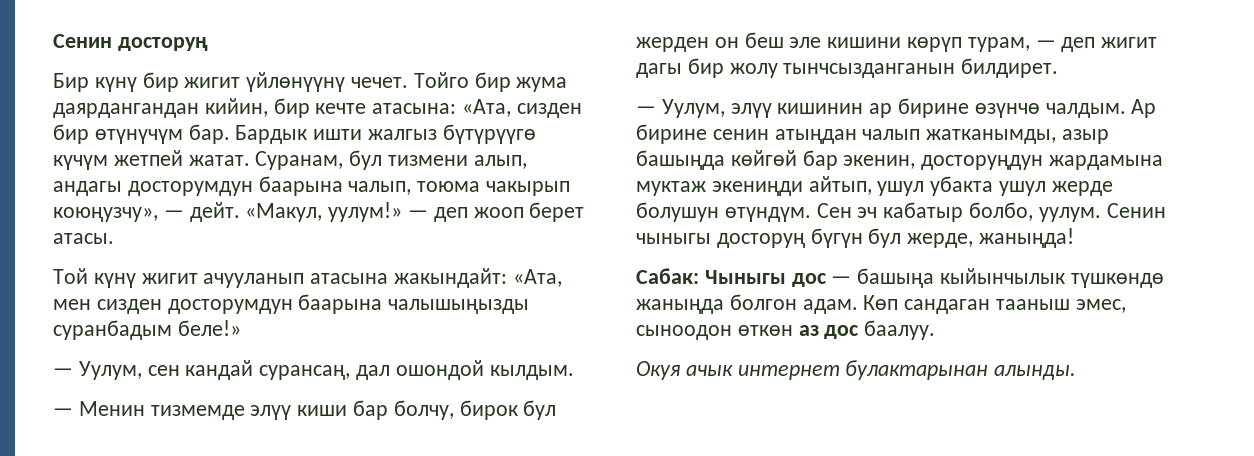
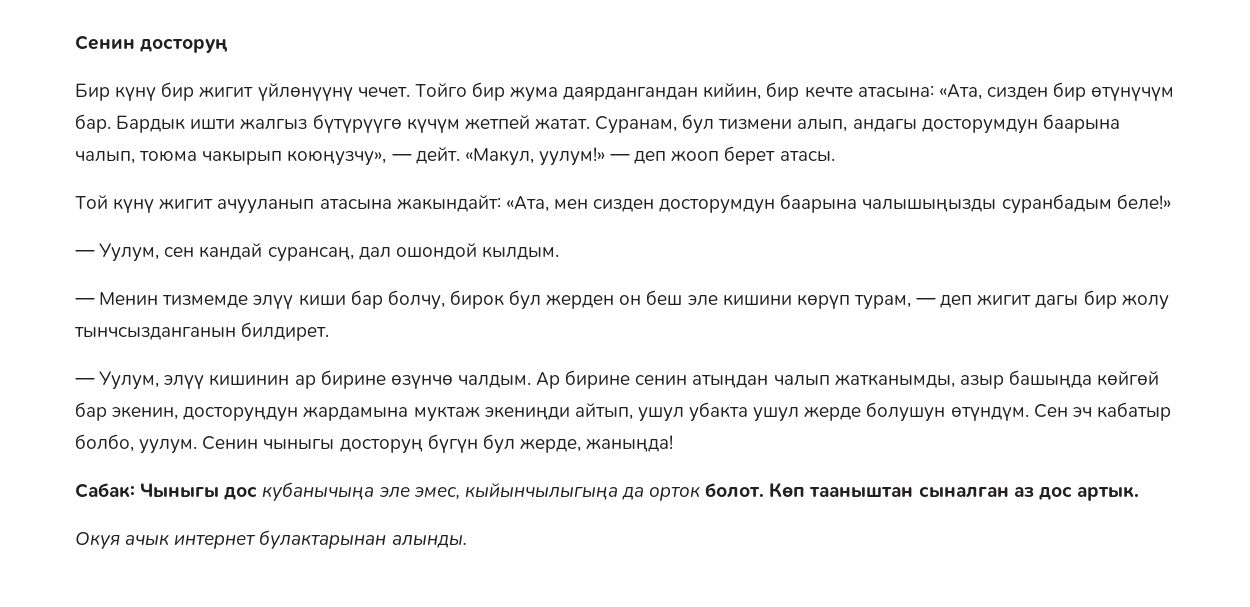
- Сабак: Чыныгы дос — башыңа кыйынчылык түшкөндө жаныңда болгон адам. Көп сандаган тааныш эмес, сыноодон өткөн аз дос баалуу.
+ Сабак: Чыныгы дос кубанычыңа эле эмес, кыйынчылыгыңа да орток болот. Көп тааныштан сыналган аз дос артык.

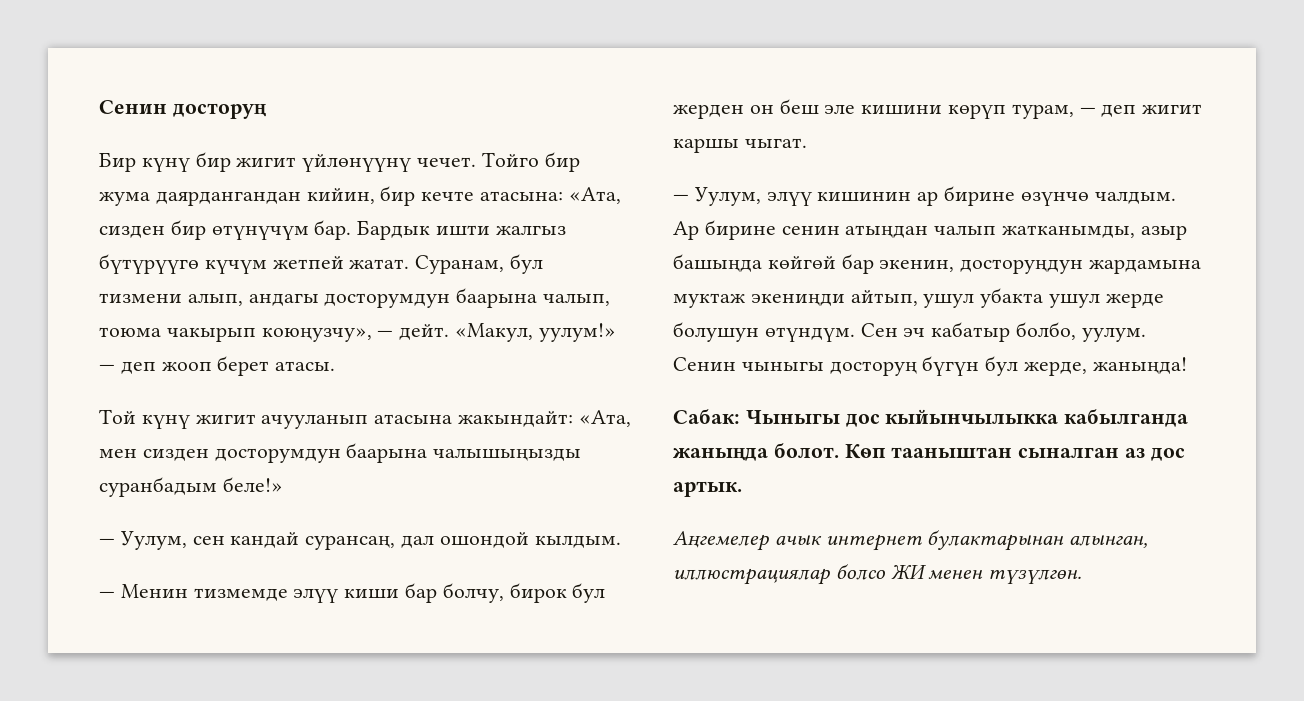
- — Менин тизмемде элүү киши бар болчу, бирок бул жерден он беш эле кишини көрүп турам, — деп жигит дагы бир жолу тынчсызданганын билдирет.
+ — Менин тизмемде элүү киши бар болчу, бирок бул жерден он беш эле кишини көрүп турам, — деп жигит каршы чыгат.
- Сабак: Чыныгы дос кубанычыңа эле эмес, кыйынчылыгыңа да орток болот.
+ Сабак: Чыныгы дос кыйынчылыкка кабылганда жаныңда болот.
- Окуя ачык интернет булактарынан алынды.
+ Аңгемелер ачык интернет булактарынан алынган, иллюстрациялар болсо ЖИ менен түзүлгөн.

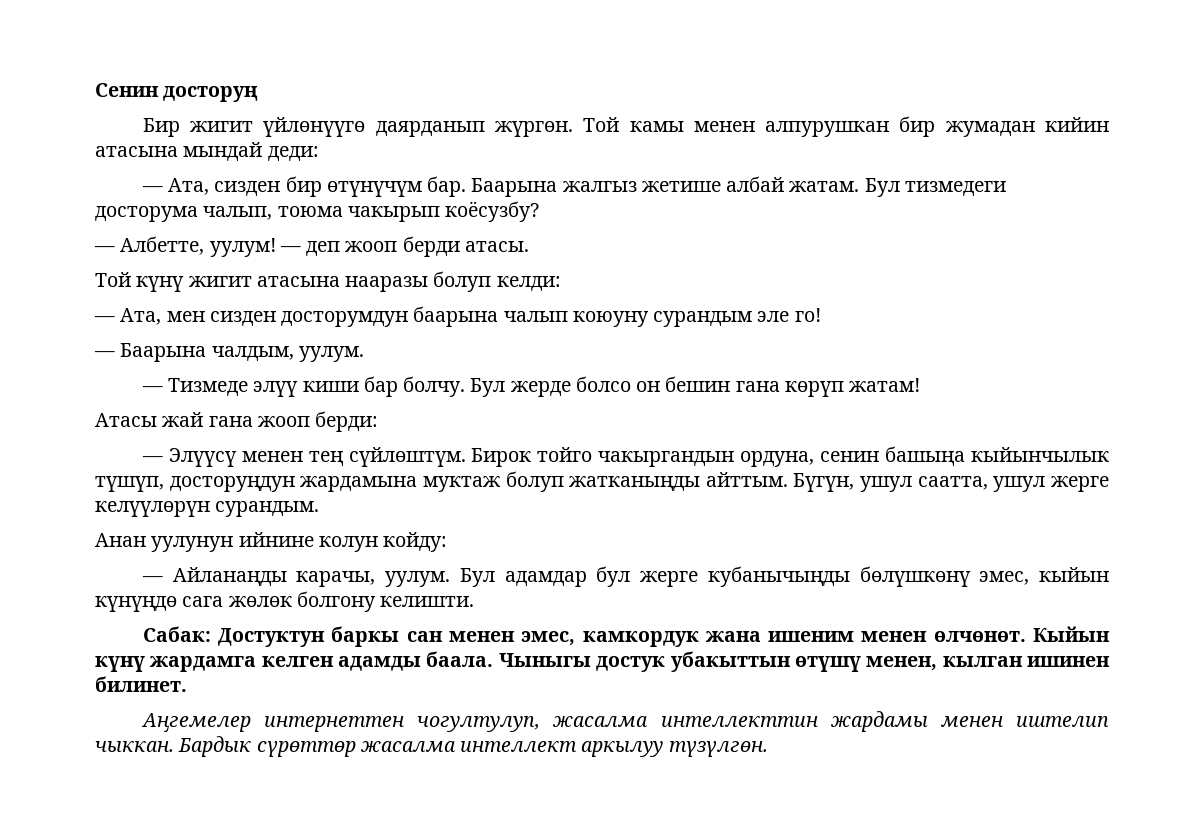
- Бир күнү бир жигит үйлөнүүнү чечет. Тойго бир жума даярдангандан кийин, бир кечте атасына: «Ата, сизден бир өтүнүчүм бар. Бардык ишти жалгыз бүтүрүүгө күчүм жетпей жатат. Суранам, бул тизмени алып, андагы досторумдун баарына чалып, тоюма чакырып коюңузчу», — дейт. «Макул, уулум!»
+ Бир жигит үйлөнүүгө даярданып жүргөн. Той камы менен алпурушкан бир жумадан кийин атасына мындай деди:
+ — Ата, сизден бир өтүнүчүм бар. Баарына жалгыз жетише албай жатам. Бул тизмедеги досторума чалып, тоюма чакырып коёсузбу?
+ — Албетте, уулум!
- — деп жооп берет атасы.
+ — деп жооп берди атасы.
- Той күнү жигит ачууланып атасына жакындайт: «Ата, мен сизден досторумдун баарына чалышыңызды суранбадым беле!»
- — Уулум, сен кандай сурансаң, дал ошондой кылдым.
- — Менин тизмемде элүү киши бар болчу, бирок бул жерден он беш эле кишини көрүп турам, — деп жигит каршы чыгат.
- — Уулум, элүү кишинин ар бирине өзүнчө чалдым. Ар бирине сенин атыңдан чалып жатканымды, азыр башыңда көйгөй бар экенин, досторуңдун жардамына муктаж экениңди айтып, ушул убакта ушул жерде болушун өтүндүм. Сен эч кабатыр болбо, уулум. Сенин чыныгы досторуң бүгүн бул жерде, жаныңда!
- Сабак: Чыныгы дос кыйынчылыкка кабылганда жаныңда болот. Көп тааныштан сыналган аз дос артык.
- Аңгемелер ачык интернет булактарынан алынган, иллюстрациялар болсо ЖИ менен түзүлгөн.
+ Той күнү жигит атасына нааразы болуп келди:
+ — Ата, мен сизден досторумдун баарына чалып коюуну сурандым эле го!
+ — Баарына чалдым, уулум.
+ — Тизмеде элүү киши бар болчу. Бул жерде болсо он бешин гана көрүп жатам!
+ Атасы жай гана жооп берди:
+ — Элүүсү менен тең сүйлөштүм. Бирок тойго чакыргандын ордуна, сенин башыңа кыйынчылык түшүп, досторуңдун жардамына муктаж болуп жатканыңды айттым. Бүгүн, ушул саатта, ушул жерге келүүлөрүн сурандым.
+ Анан уулунун ийнине колун койду:
+ — Айланаңды карачы, уулум. Бул адамдар бул жерге кубанычыңды бөлүшкөнү эмес, кыйын күнүңдө сага жөлөк болгону келишти.
+ Сабак: Достуктун баркы сан менен эмес, камкордук жана ишеним менен өлчөнөт. Кыйын күнү жардамга келген адамды баала. Чыныгы достук убакыттын өтүшү менен, кылган ишинен билинет.
+ Аңгемелер интернеттен чогултулуп, жасалма интеллекттин жардамы менен иштелип чыккан. Бардык сүрөттөр жасалма интеллект аркылуу түзүлгөн.

